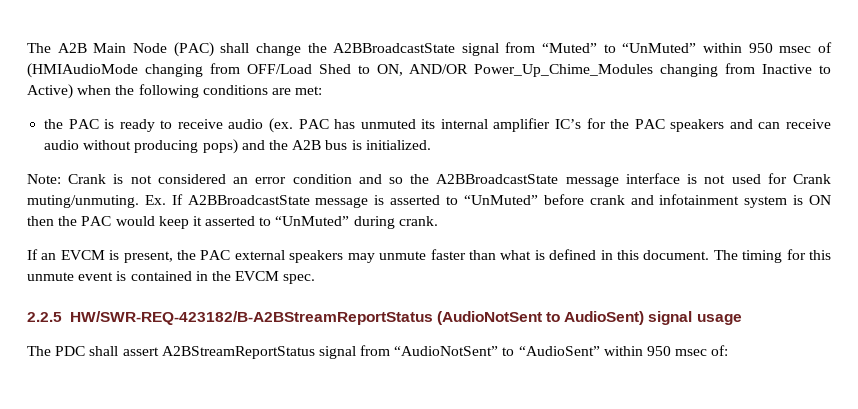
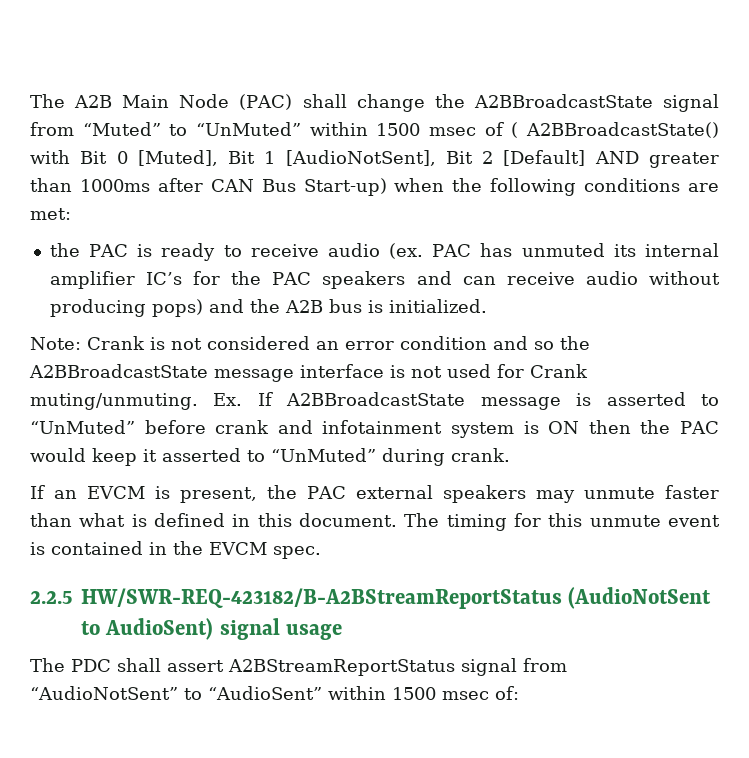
- The A2B Main Node (PAC) shall change the A2BBroadcastState signal from “Muted” to “UnMuted” within 950 msec of (HMIAudioMode changing from OFF/Load Shed to ON, AND/OR Power_Up_Chime_Modules changing from Inactive to Active) when the following conditions are met:
+ The A2B Main Node (PAC) shall change the A2BBroadcastState signal from “Muted” to “UnMuted” within 1500 msec of ( A2BBroadcastState() with Bit 0 [Muted], Bit 1 [AudioNotSent], Bit 2 [Default] AND greater than 1000ms after CAN Bus Start-up) when the following conditions are met:
- The PDC shall assert A2BStreamReportStatus signal from “AudioNotSent” to “AudioSent” within 950 msec of:
+ The PDC shall assert A2BStreamReportStatus signal from “AudioNotSent” to “AudioSent” within 1500 msec of:

